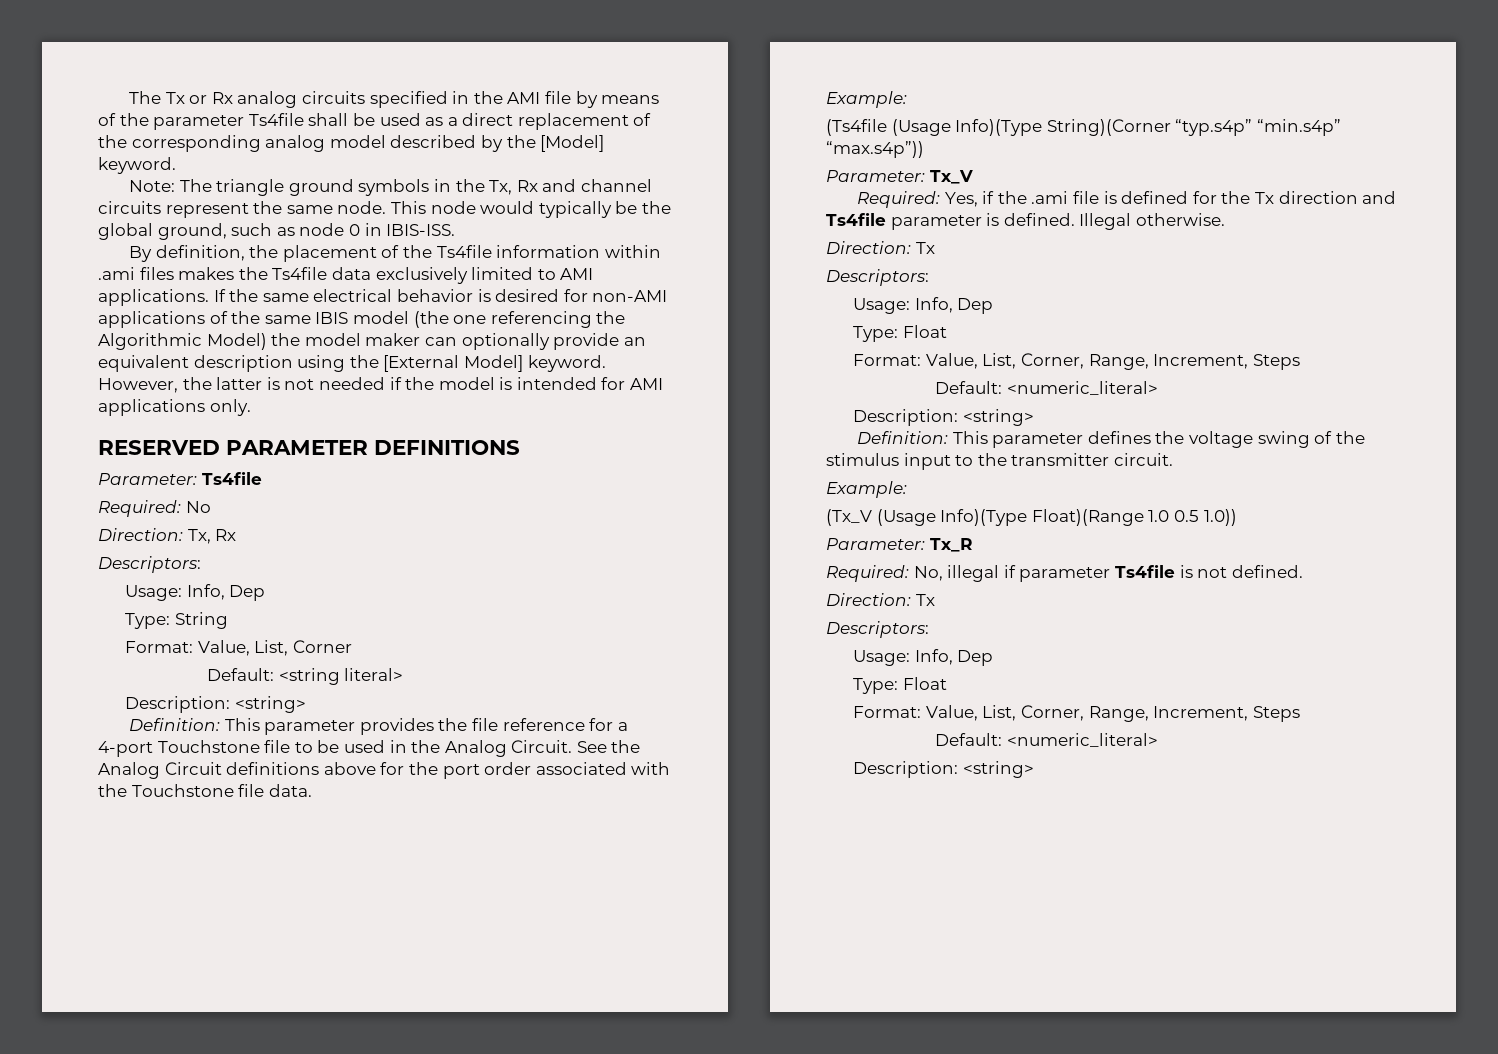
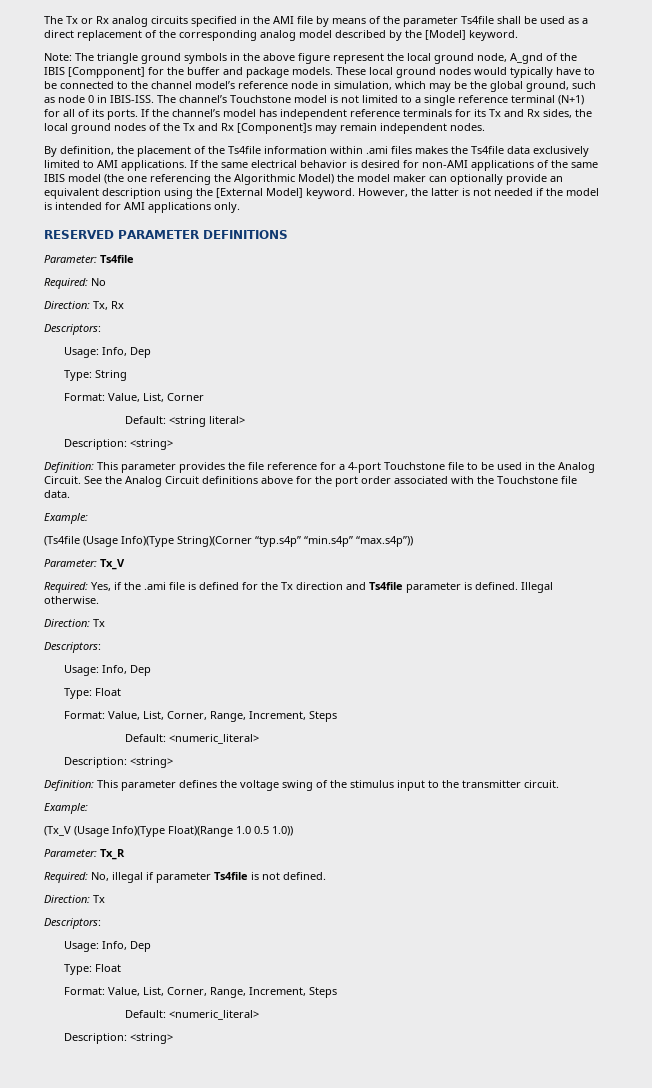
- Note: The triangle ground symbols in the Tx, Rx and channel circuits represent the same node. This node would typically be the global ground, such as node 0 in IBIS-ISS.
+ Note: The triangle ground symbols in the above figure represent the local ground node, A_gnd of the IBIS [Compponent] for the buffer and package models. These local ground nodes would typically have to be connected to the channel model’s reference node in simulation, which may be the global ground, such as node 0 in IBIS-ISS. The channel’s Touchstone model is not limited to a single reference terminal (N+1) for all of its ports. If the channel’s model has independent reference terminals for its Tx and Rx sides, the local ground nodes of the Tx and Rx [Component]s may remain independent nodes.

